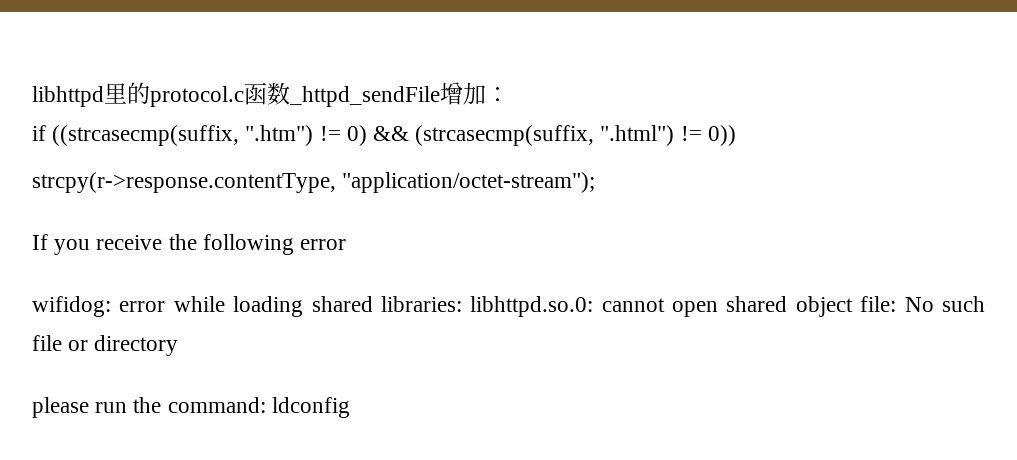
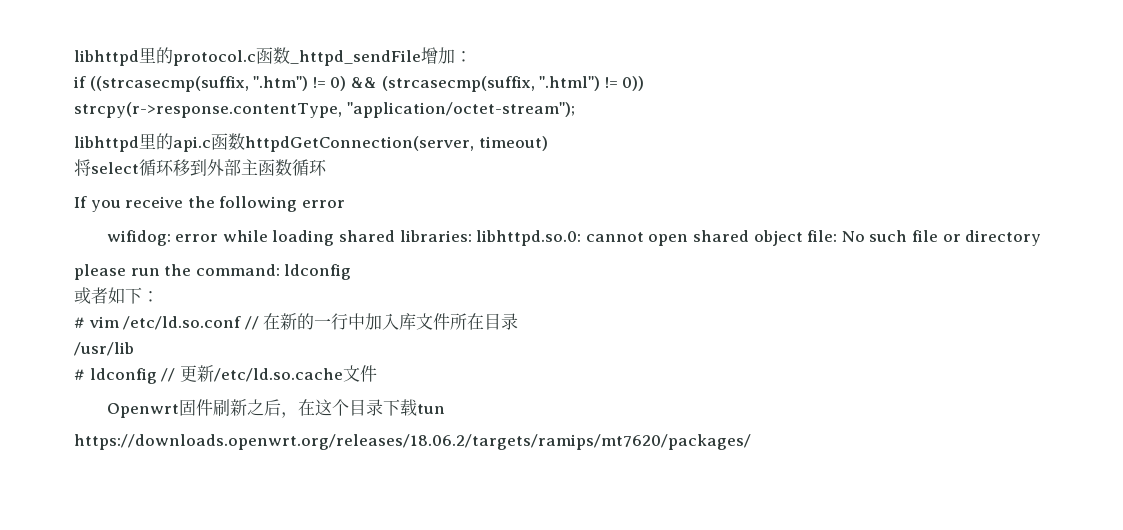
+ libhttpd里的api.c函数httpdGetConnection(server, timeout)
+ 将select循环移到外部主函数循环
+ 或者如下：
+ # vim /etc/ld.so.conf // 在新的一行中加入库文件所在目录
+ /usr/lib
+ # ldconfig // 更新/etc/ld.so.cache文件
+ Openwrt固件刷新之后，在这个目录下载tun
+ https://downloads.openwrt.org/releases/18.06.2/targets/ramips/mt7620/packages/

